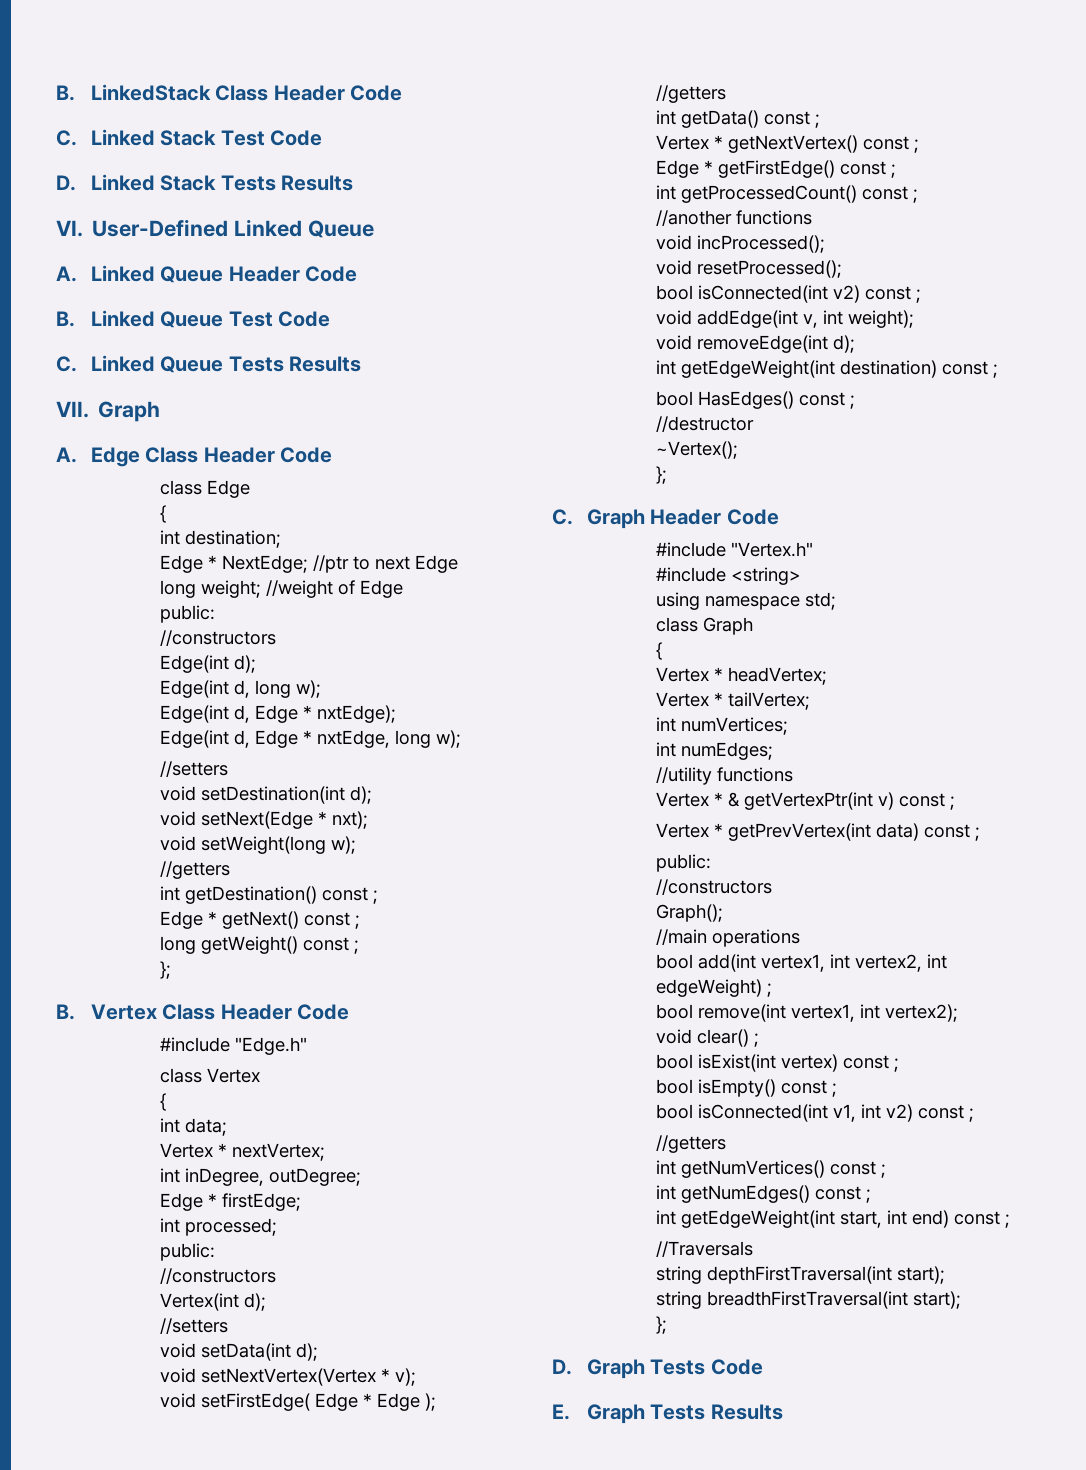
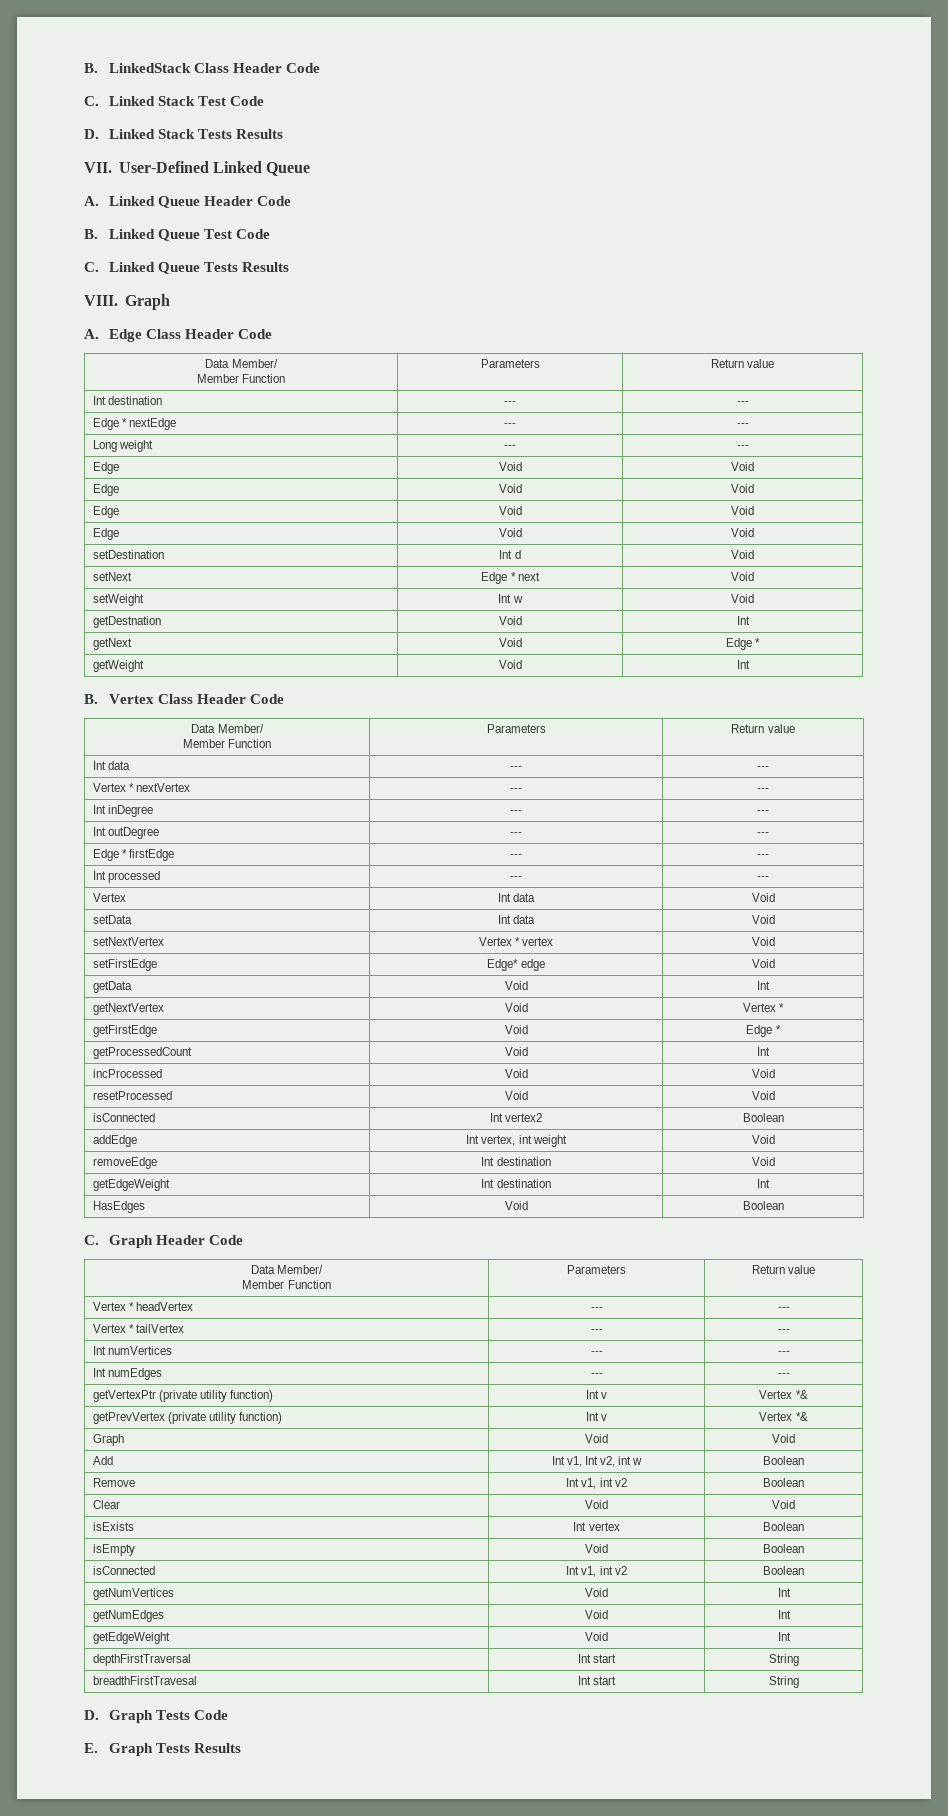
- VI. User-Defined Linked Queue
+ VII. User-Defined Linked Queue
- VII. Graph
+ VIII. Graph
  A. Edge Class Header Code
- class Edge
- {
- int destination;
- Edge * NextEdge; //ptr to next Edge
- long weight; //weight of Edge
- public:
- //constructors
- Edge(int d);
- Edge(int d, long w);
- Edge(int d, Edge * nxtEdge);
- Edge(int d, Edge * nxtEdge, long w);
- //setters
- void setDestination(int d);
- void setNext(Edge * nxt);
- void setWeight(long w);
- //getters
- int getDestination() const ;
- Edge * getNext() const ;
- long getWeight() const ;
- };
+ Data Member/
+ Member Function | Parameters | Return value
+ Int destination | --- | ---
+ Edge * nextEdge | --- | ---
+ Long weight | --- | ---
+ Edge | Void | Void
+ Edge | Void | Void
+ Edge | Void | Void
+ Edge | Void | Void
+ setDestination | Int d | Void
+ setNext | Edge * next | Void
+ setWeight | Int w | Void
+ getDestnation | Void | Int
+ getNext | Void | Edge *
+ getWeight | Void | Int
  B. Vertex Class Header Code
- #include "Edge.h"
- class Vertex
- {
- int data;
- Vertex * nextVertex;
- int inDegree, outDegree;
- Edge * firstEdge;
- int processed;
- public:
- //constructors
- Vertex(int d);
- //setters
- void setData(int d);
- void setNextVertex(Vertex * v);
- void setFirstEdge( Edge * Edge );
- //getters
- int getData() const ;
- Vertex * getNextVertex() const ;
- Edge * getFirstEdge() const ;
- int getProcessedCount() const ;
- //another functions
- void incProcessed();
- void resetProcessed();
- bool isConnected(int v2) const ;
- void addEdge(int v, int weight);
- void removeEdge(int d);
- int getEdgeWeight(int destination) const ;
- bool HasEdges() const ;
- //destructor
- ~Vertex();
- };
+ Data Member/
+ Member Function | Parameters | Return value
+ Int data | --- | ---
+ Vertex * nextVertex | --- | ---
+ Int inDegree | --- | ---
+ Int outDegree | --- | ---
+ Edge * firstEdge | --- | ---
+ Int processed | --- | ---
+ Vertex | Int data | Void
+ setData | Int data | Void
+ setNextVertex | Vertex * vertex | Void
+ setFirstEdge | Edge* edge | Void
+ getData | Void | Int
+ getNextVertex | Void | Vertex *
+ getFirstEdge | Void | Edge *
+ getProcessedCount | Void | Int
+ incProcessed | Void | Void
+ resetProcessed | Void | Void
+ isConnected | Int vertex2 | Boolean
+ addEdge | Int vertex, int weight | Void
+ removeEdge | Int destination | Void
+ getEdgeWeight | Int destination | Int
+ HasEdges | Void | Boolean
  C. Graph Header Code
- #include "Vertex.h"
- #include <string>
- using namespace std;
- class Graph
- {
- Vertex * headVertex;
- Vertex * tailVertex;
- int numVertices;
- int numEdges;
- //utility functions
- Vertex * & getVertexPtr(int v) const ;
- Vertex * getPrevVertex(int data) const ;
- public:
- //constructors
- Graph();
- //main operations
- bool add(int vertex1, int vertex2, int edgeWeight) ;
- bool remove(int vertex1, int vertex2);
- void clear() ;
- bool isExist(int vertex) const ;
- bool isEmpty() const ;
- bool isConnected(int v1, int v2) const ;
- //getters
- int getNumVertices() const ;
- int getNumEdges() const ;
- int getEdgeWeight(int start, int end) const ;
- //Traversals
- string depthFirstTraversal(int start);
- string breadthFirstTraversal(int start);
- };
+ Data Member/
+ Member Function | Parameters | Return value
+ Vertex * headVertex | --- | ---
+ Vertex * tailVertex | --- | ---
+ Int numVertices | --- | ---
+ Int numEdges | --- | ---
+ getVertexPtr (private utility function) | Int v | Vertex *&
+ getPrevVertex (private utility function) | Int v | Vertex *&
+ Graph | Void | Void
+ Add | Int v1, Int v2, int w | Boolean
+ Remove | Int v1, int v2 | Boolean
+ Clear | Void | Void
+ isExists | Int vertex | Boolean
+ isEmpty | Void | Boolean
+ isConnected | Int v1, int v2 | Boolean
+ getNumVertices | Void | Int
+ getNumEdges | Void | Int
+ getEdgeWeight | Void | Int
+ depthFirstTraversal | Int start | String
+ breadthFirstTravesal | Int start | String

